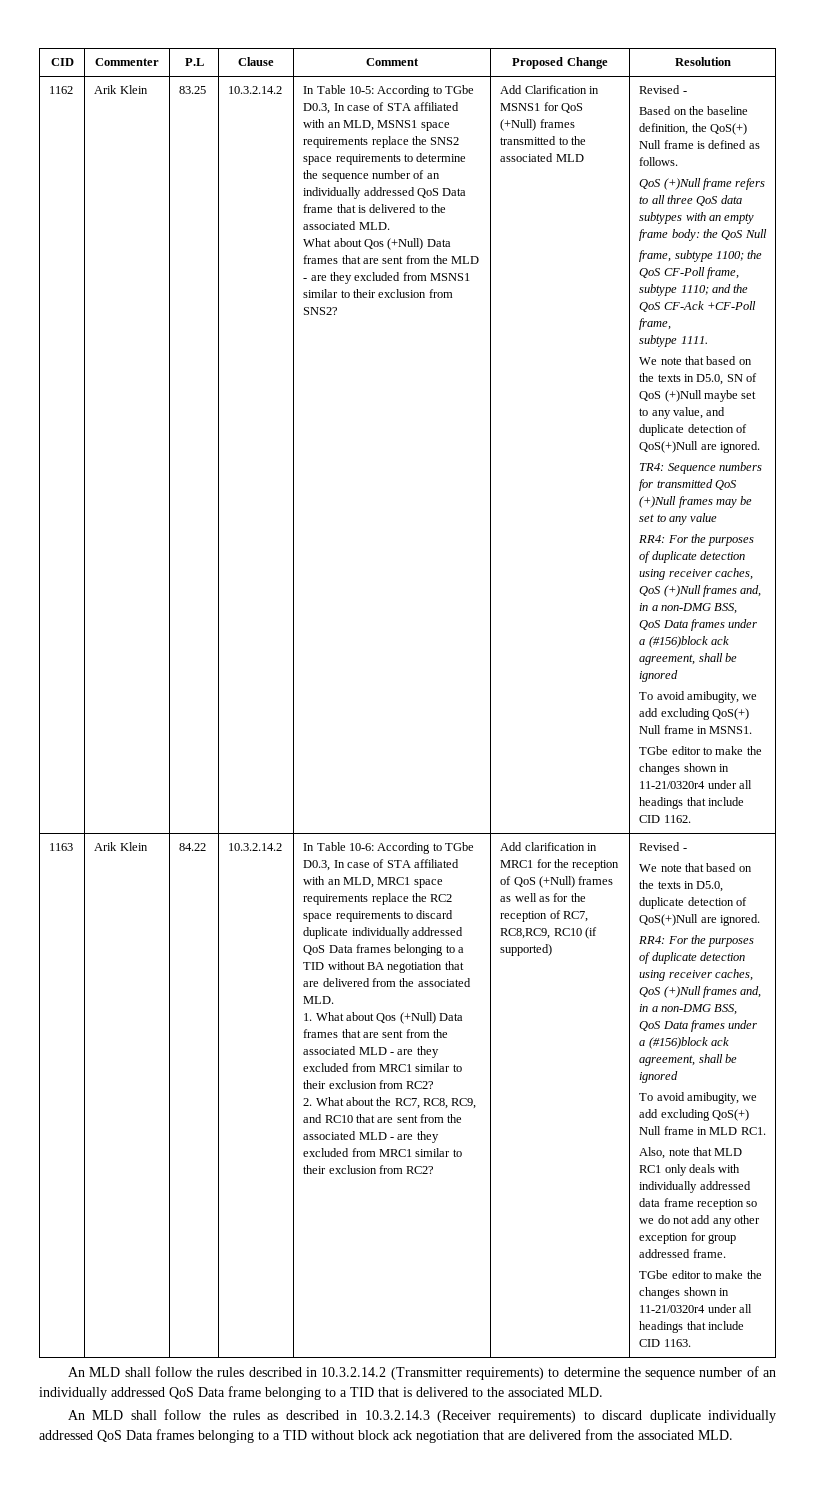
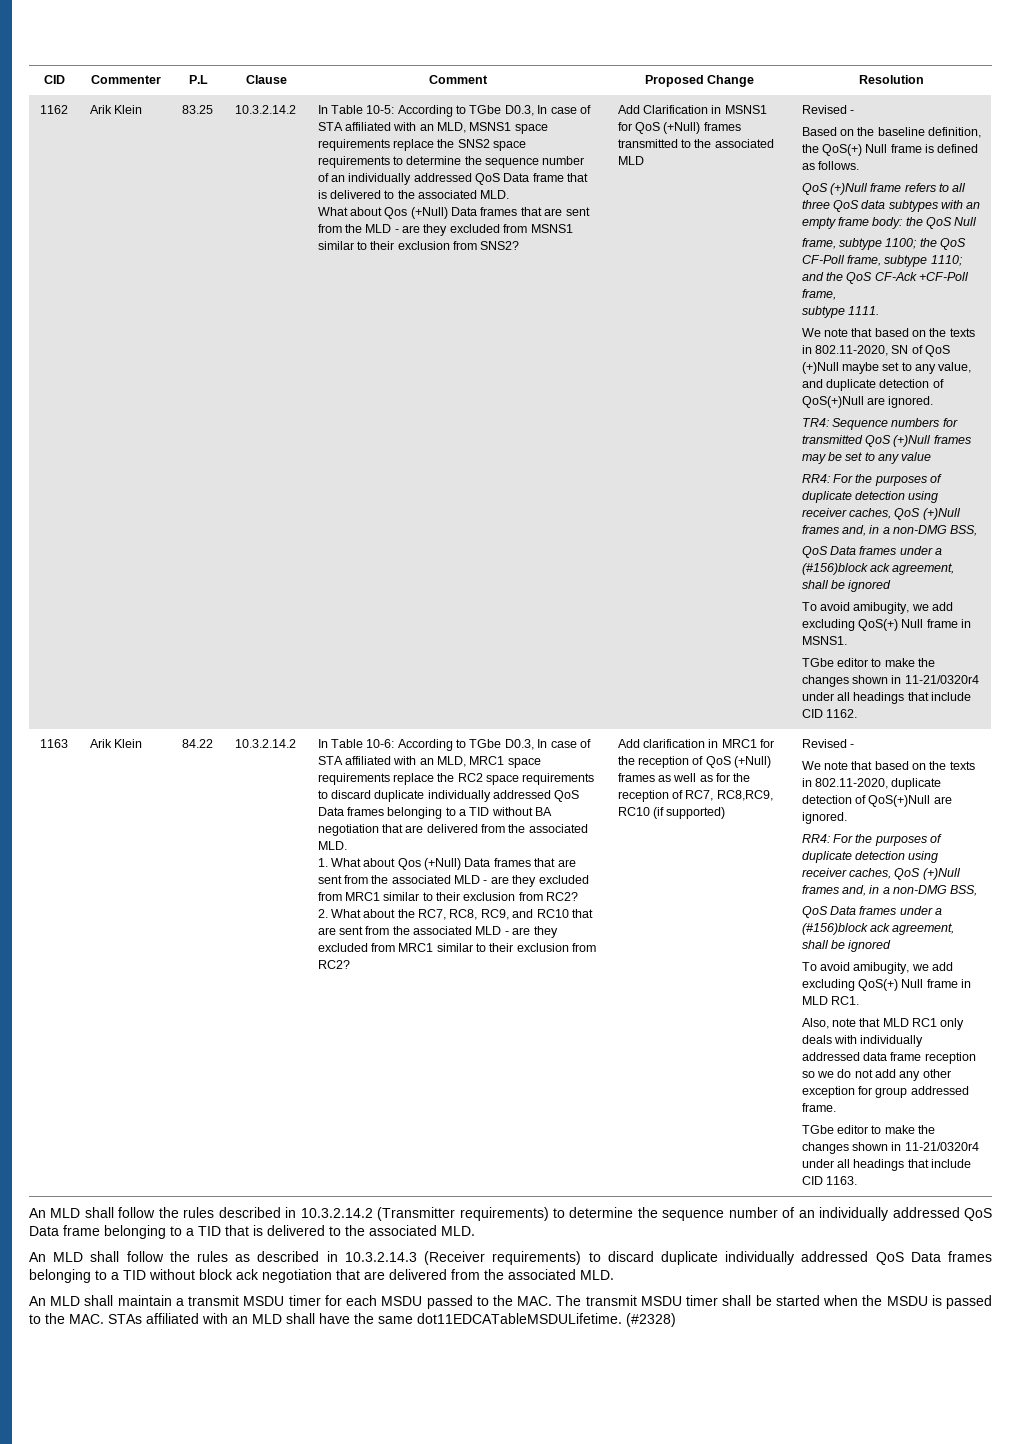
- We note that based on the texts in D5.0, SN of QoS (+)Null maybe set to any value, and duplicate detection of QoS(+)Null are ignored.
+ We note that based on the texts in 802.11-2020, SN of QoS (+)Null maybe set to any value, and duplicate detection of QoS(+)Null are ignored.
- We note that based on the texts in D5.0, duplicate detection of QoS(+)Null are ignored.
+ We note that based on the texts in 802.11-2020, duplicate detection of QoS(+)Null are ignored.
+ An MLD shall maintain a transmit MSDU timer for each MSDU passed to the MAC. The transmit MSDU timer shall be started when the MSDU is passed to the MAC. STAs affiliated with an MLD shall have the same dot11EDCATableMSDULifetime. (#2328)

